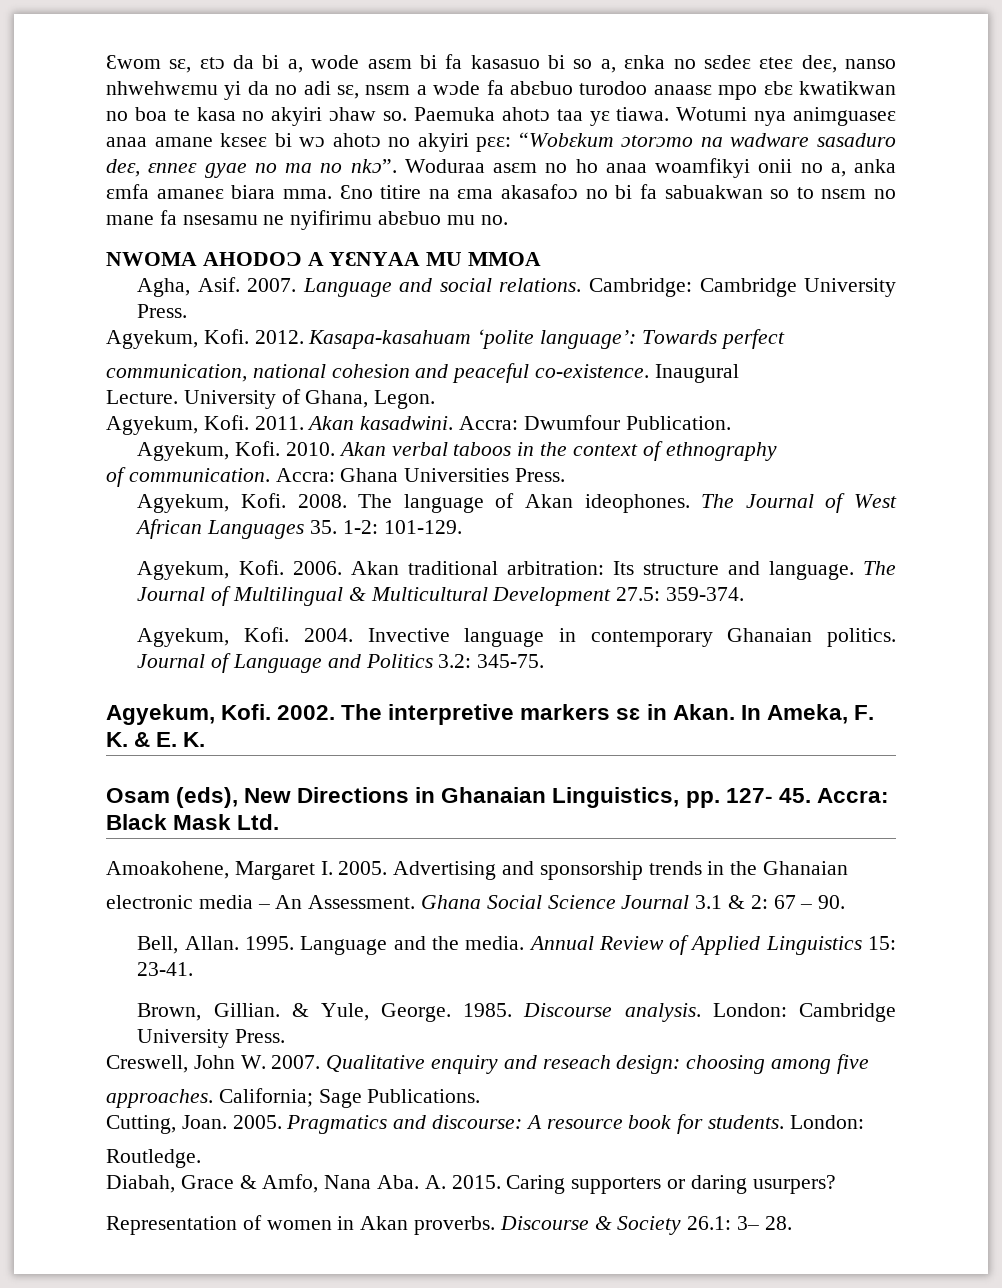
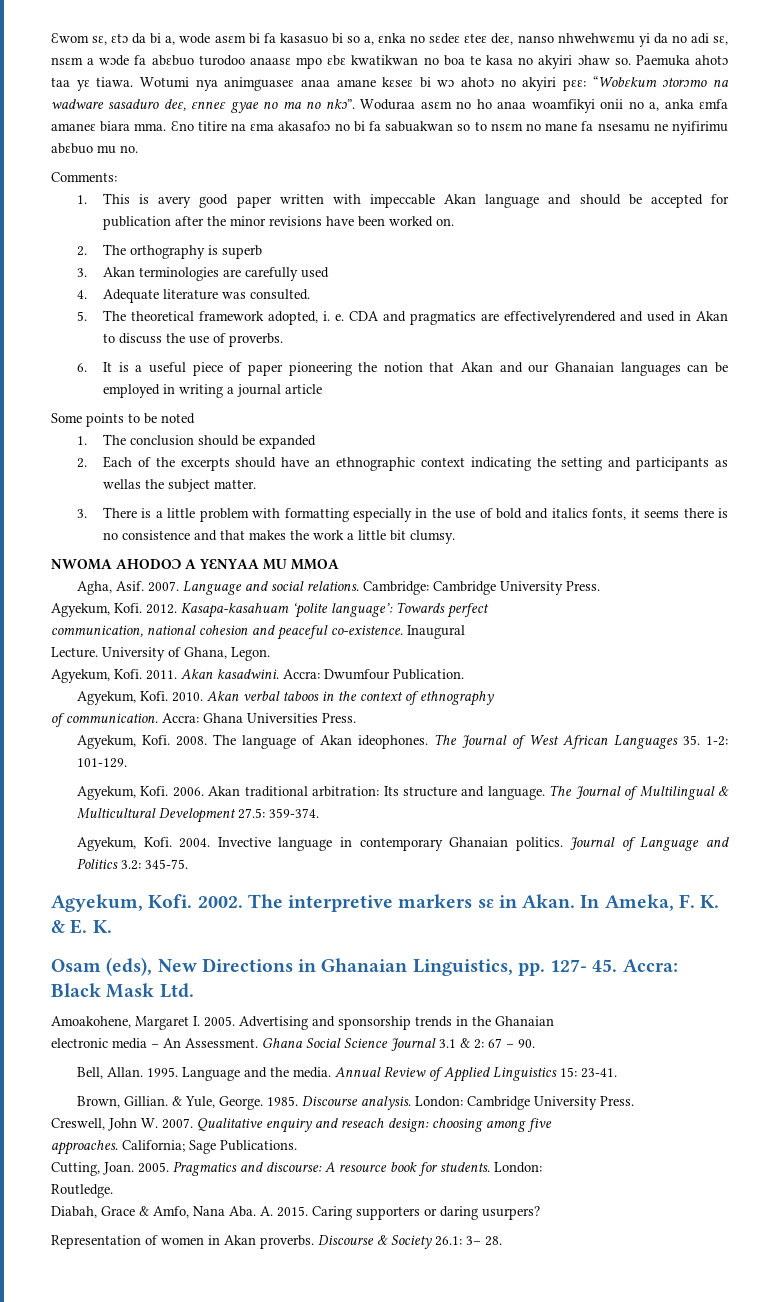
+ Comments:
+ 1. This is avery good paper written with impeccable Akan language and should be accepted for publication after the minor revisions have been worked on.
+ 2. The orthography is superb
+ 3. Akan terminologies are carefully used
+ 4. Adequate literature was consulted.
+ 5. The theoretical framework adopted, i. e. CDA and pragmatics are effectivelyrendered and used in Akan to discuss the use of proverbs.
+ 6. It is a useful piece of paper pioneering the notion that Akan and our Ghanaian languages can be employed in writing a journal article
+ Some points to be noted
+ 1. The conclusion should be expanded
+ 2. Each of the excerpts should have an ethnographic context indicating the setting and participants as wellas the subject matter.
+ 3. There is a little problem with formatting especially in the use of bold and italics fonts, it seems there is no consistence and that makes the work a little bit clumsy.

